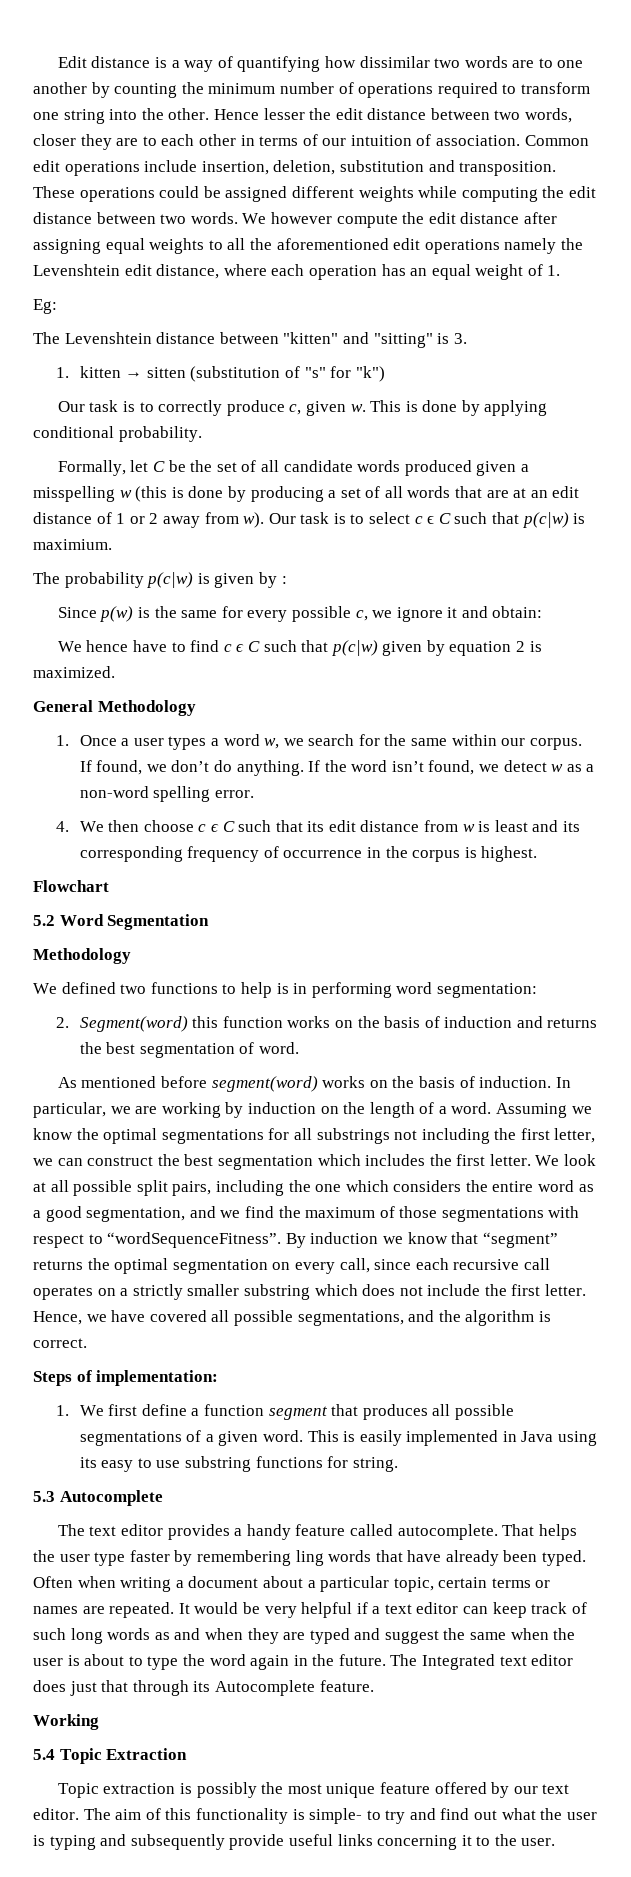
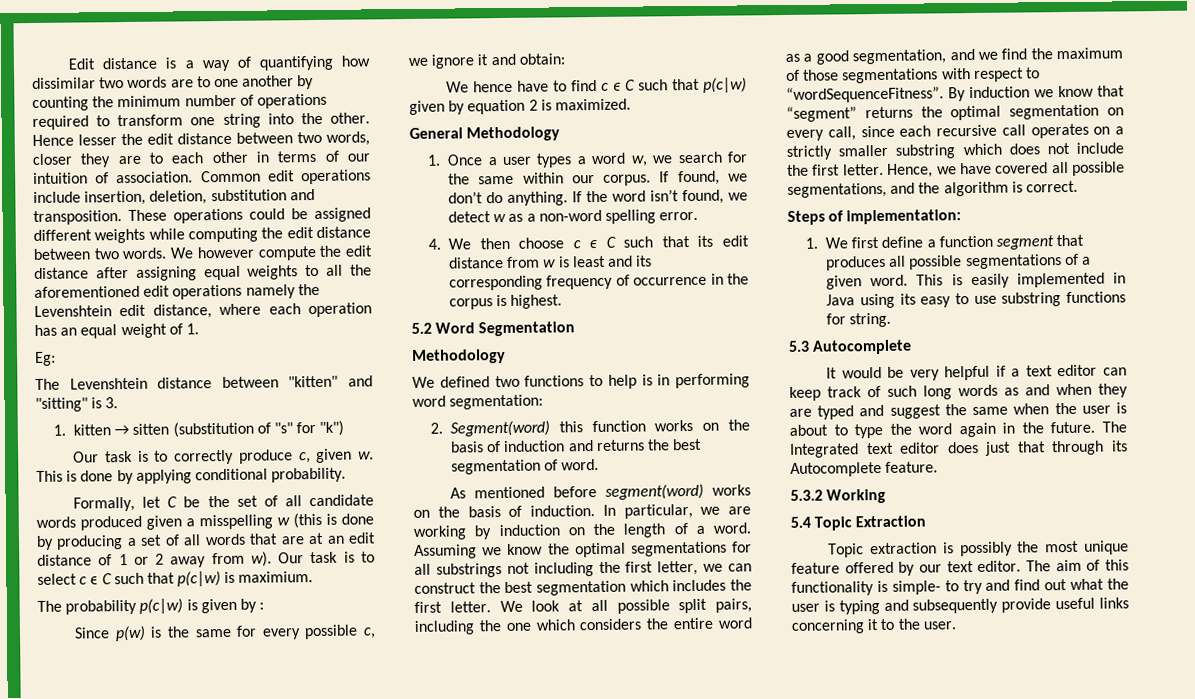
- Flowchart
- The text editor provides a handy feature called autocomplete. That helps the user type faster by remembering ling words that have already been typed. Often when writing a document about a particular topic, certain terms or names are repeated.
- Working
+ 5.3.2 Working

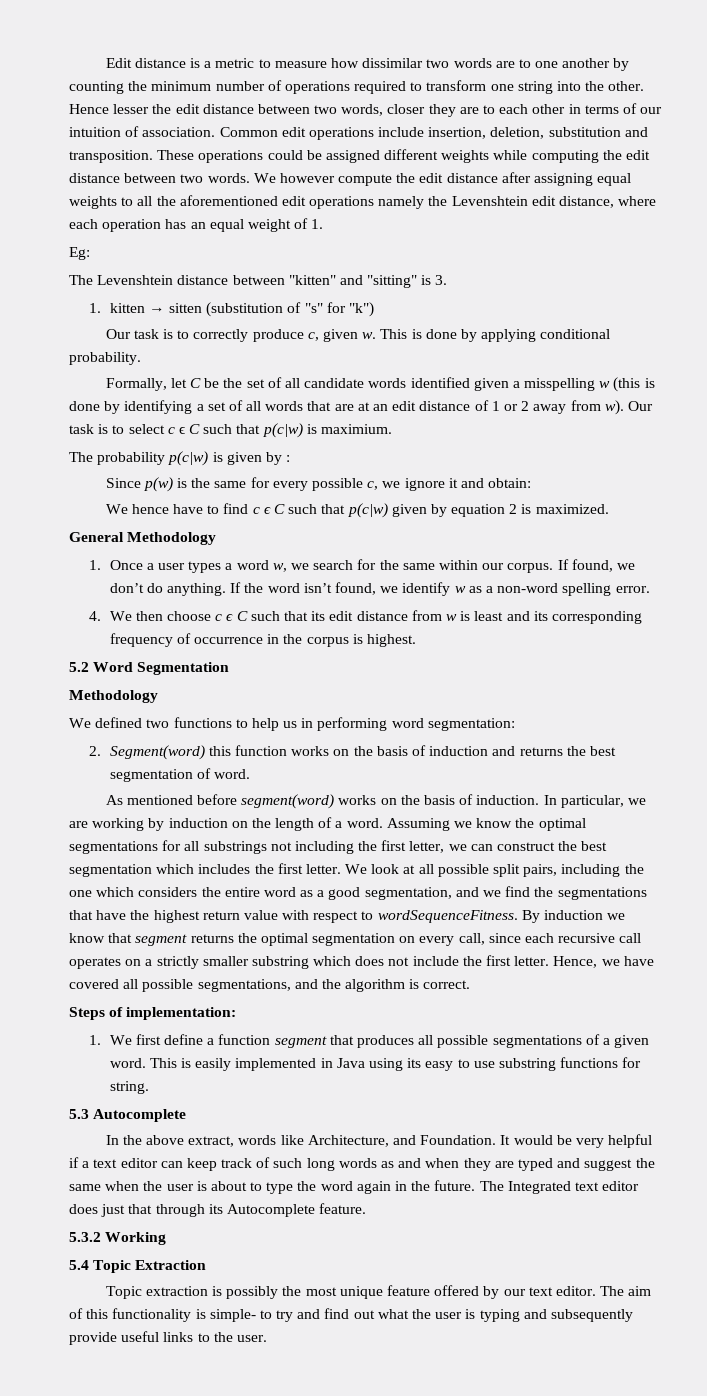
- Edit distance is a way of quantifying how dissimilar two words are to one another by counting the minimum number of operations required to transform one string into the other.
+ Edit distance is a metric to measure how dissimilar two words are to one another by counting the minimum number of operations required to transform one string into the other.
- Formally, let C be the set of all candidate words produced given a misspelling w (this is done by producing a set of all words that are at an edit distance of 1 or 2 away from w).
+ Formally, let C be the set of all candidate words identified given a misspelling w (this is done by identifying a set of all words that are at an edit distance of 1 or 2 away from w).
- If the word isn’t found, we detect w as a non-word spelling error.
+ If the word isn’t found, we identify w as a non-word spelling error.
- We defined two functions to help is in performing word segmentation:
+ We defined two functions to help us in performing word segmentation:
- We look at all possible split pairs, including the one which considers the entire word as a good segmentation, and we find the maximum of those segmentations with respect to “wordSequenceFitness”.
+ We look at all possible split pairs, including the one which considers the entire word as a good segmentation, and we find the segmentations that have the highest return value with respect to wordSequenceFitness.
- By induction we know that “segment” returns the optimal segmentation on every call, since each recursive call operates on a strictly smaller substring which does not include the first letter.
+ By induction we know that segment returns the optimal segmentation on every call, since each recursive call operates on a strictly smaller substring which does not include the first letter.
+ In the above extract, words like Architecture, and Foundation.
- The aim of this functionality is simple- to try and find out what the user is typing and subsequently provide useful links concerning it to the user.
+ The aim of this functionality is simple- to try and find out what the user is typing and subsequently provide useful links to the user.

